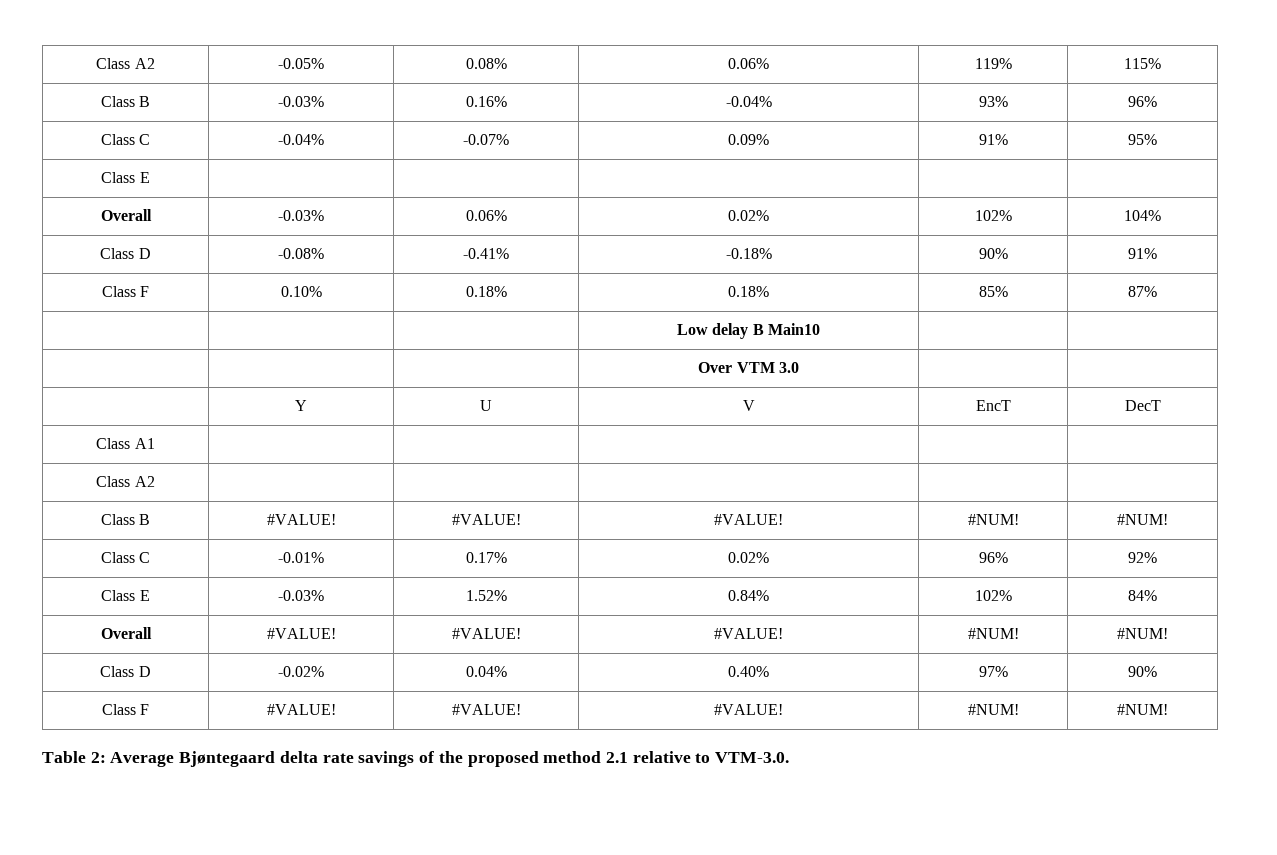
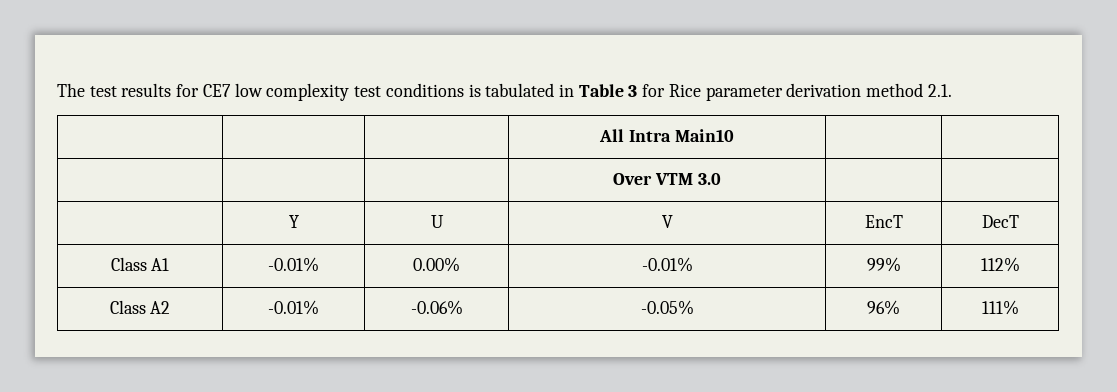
- Class A2 | -0.05% | 0.08% | 0.06% | 119% | 115%
- Class B | -0.03% | 0.16% | -0.04% | 93% | 96%
- Class C | -0.04% | -0.07% | 0.09% | 91% | 95%
- Class E | | | | |
- Overall | -0.03% | 0.06% | 0.02% | 102% | 104%
- Class D | -0.08% | -0.41% | -0.18% | 90% | 91%
- Class F | 0.10% | 0.18% | 0.18% | 85% | 87%
- | | | Low delay B Main10 | |
+ The test results for CE7 low complexity test conditions is tabulated in Table 3 for Rice parameter derivation method 2.1.
+ | | | All Intra Main10 | |
- Class A1 | | | | |
- Class A2 | | | | |
- Class B | #VALUE! | #VALUE! | #VALUE! | #NUM! | #NUM!
- Class C | -0.01% | 0.17% | 0.02% | 96% | 92%
- Class E | -0.03% | 1.52% | 0.84% | 102% | 84%
- Overall | #VALUE! | #VALUE! | #VALUE! | #NUM! | #NUM!
- Class D | -0.02% | 0.04% | 0.40% | 97% | 90%
- Class F | #VALUE! | #VALUE! | #VALUE! | #NUM! | #NUM!
- Table 2: Average Bjøntegaard delta rate savings of the proposed method 2.1 relative to VTM-3.0.
+ Class A1 | -0.01% | 0.00% | -0.01% | 99% | 112%
+ Class A2 | -0.01% | -0.06% | -0.05% | 96% | 111%

